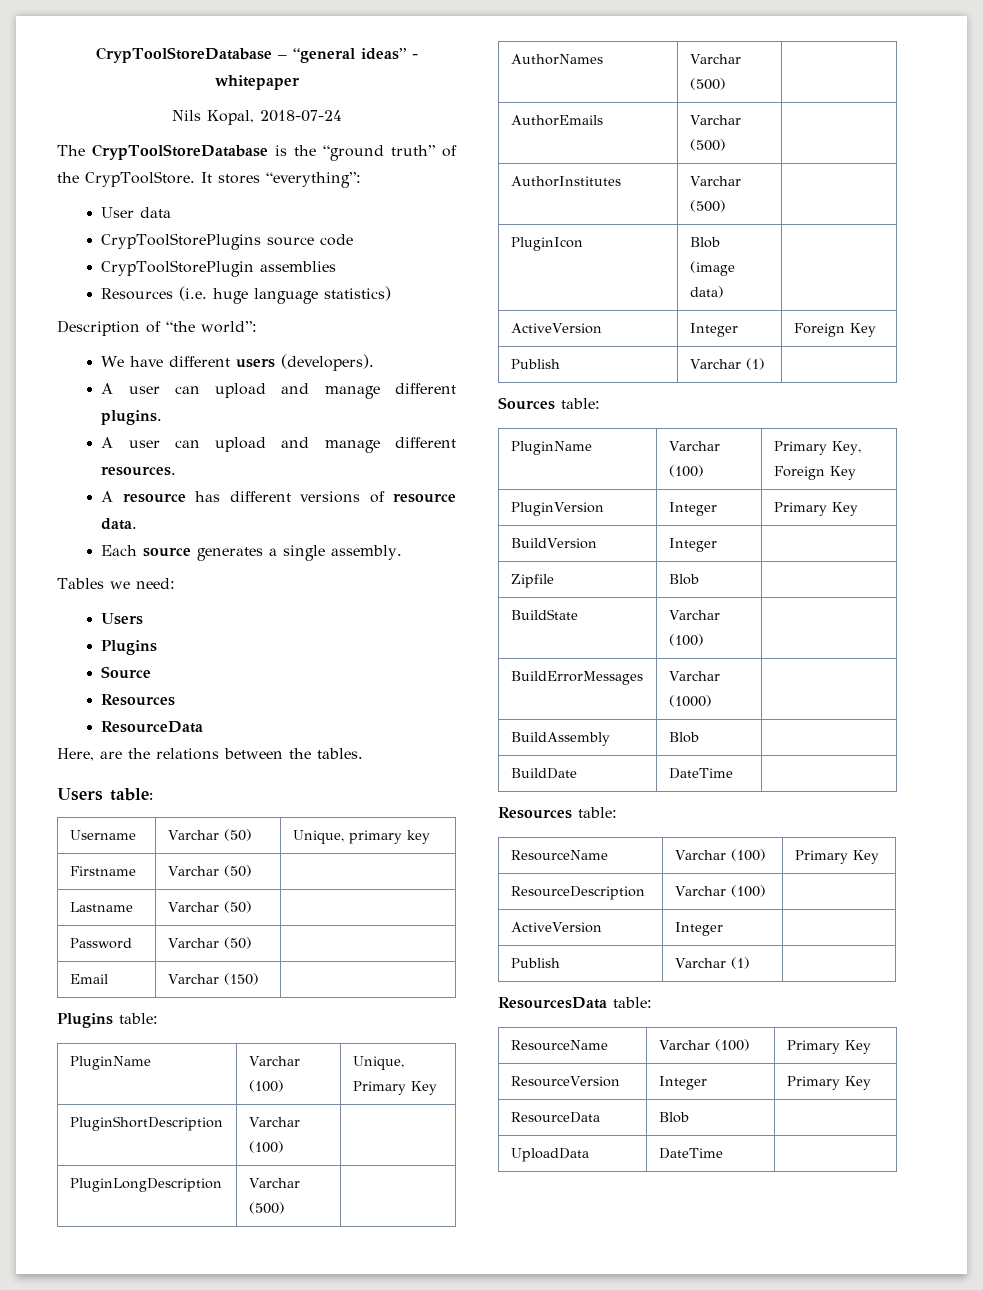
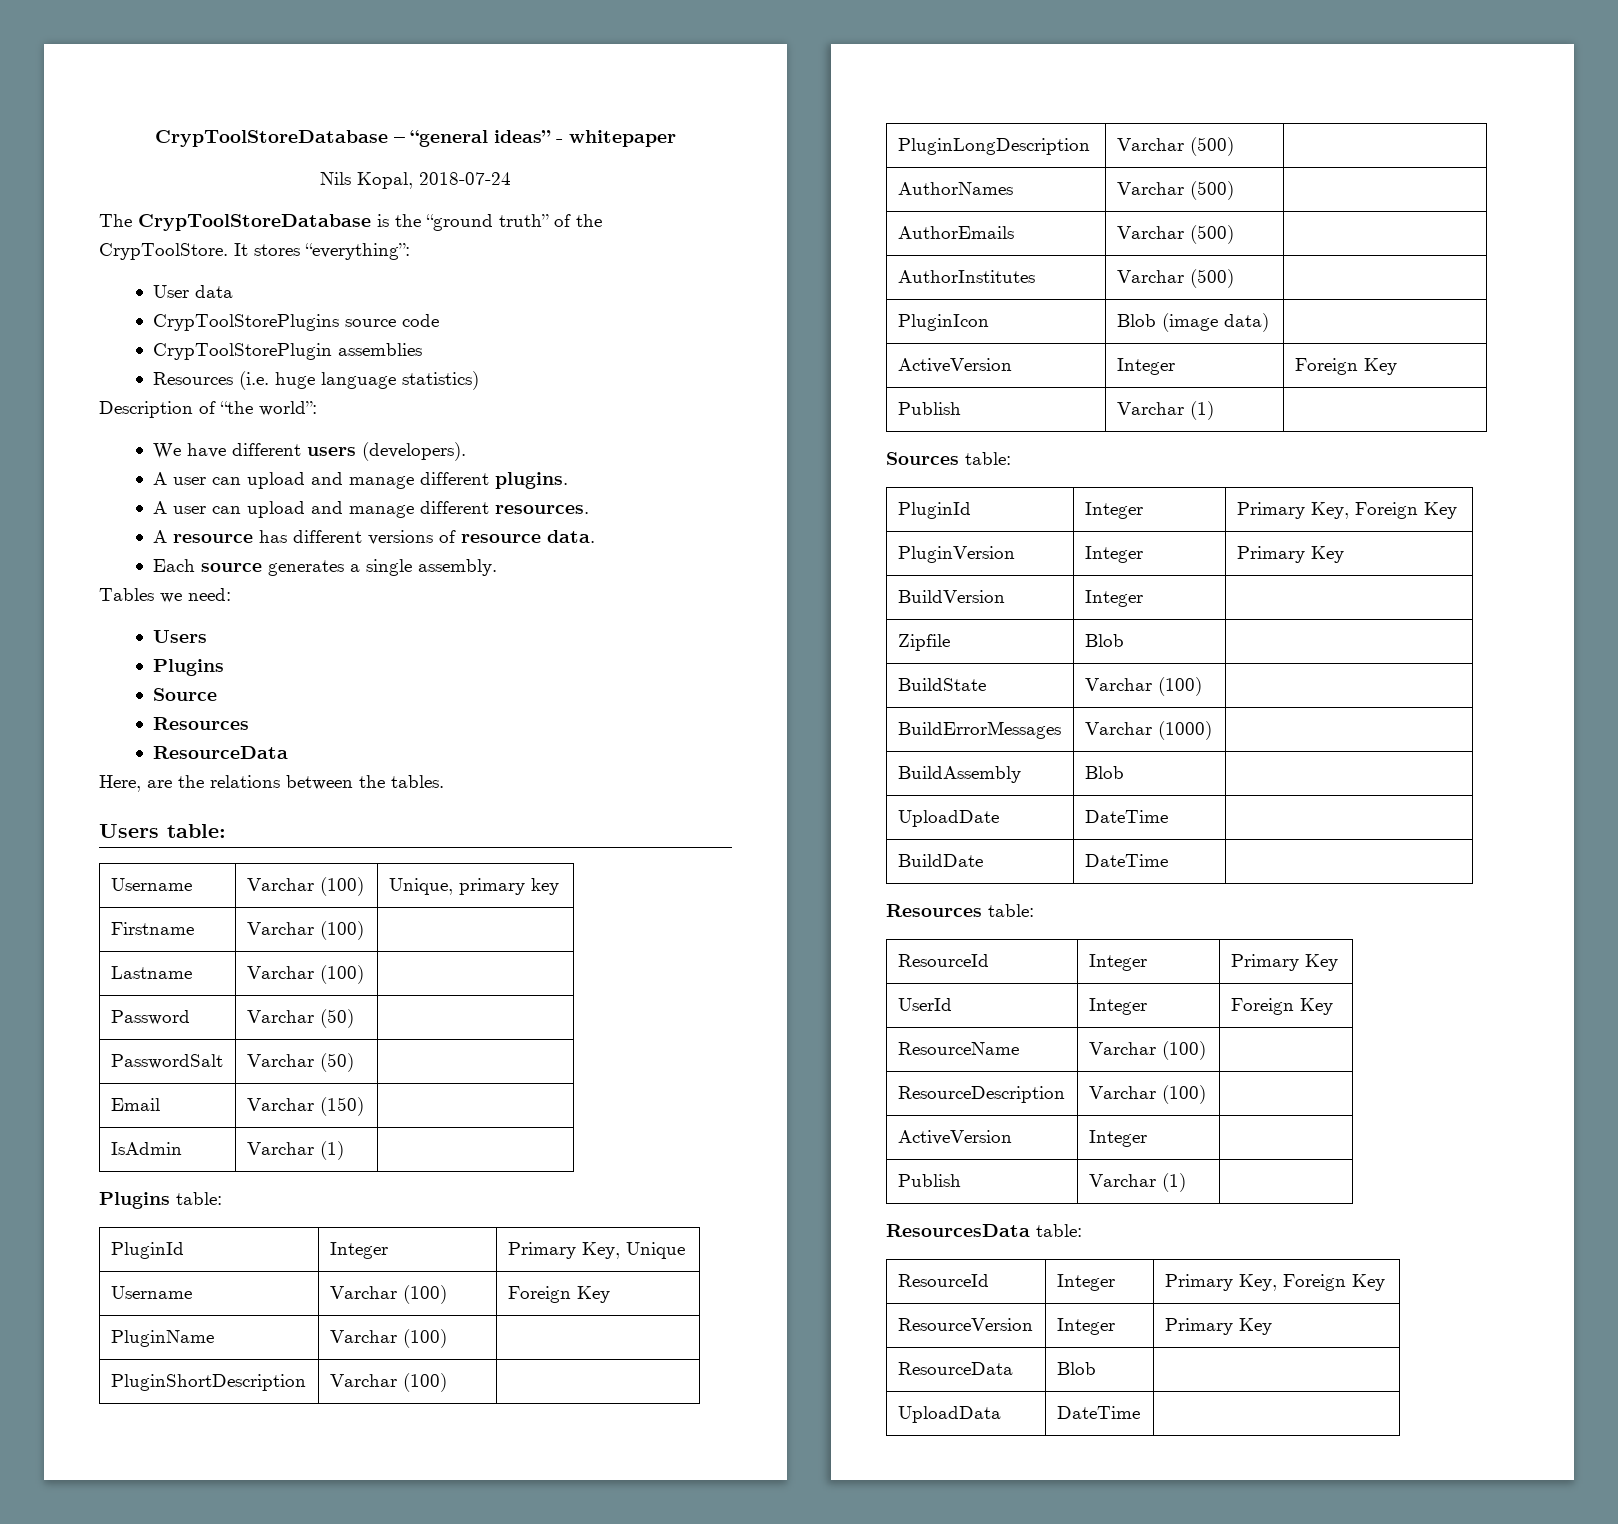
- Username | Varchar (50) | Unique, primary key
+ Username | Varchar (100) | Unique, primary key
- Firstname | Varchar (50) |
+ Firstname | Varchar (100) |
- Lastname | Varchar (50) |
+ Lastname | Varchar (100) |
  Password | Varchar (50) |
+ PasswordSalt | Varchar (50) |
+ IsAdmin | Varchar (1) |
- PluginName | Varchar (100) | Unique, Primary Key
+ PluginId | Integer | Primary Key, Unique
+ Username | Varchar (100) | Foreign Key
+ PluginName | Varchar (100) |
- PluginName | Varchar (100) | Primary Key, Foreign Key
+ PluginId | Integer | Primary Key, Foreign Key
+ UploadDate | DateTime |
  Resources table:
- ResourceName | Varchar (100) | Primary Key
+ ResourceId | Integer | Primary Key
+ UserId | Integer | Foreign Key
+ ResourceName | Varchar (100) |
  ResourcesData table:
- ResourceName | Varchar (100) | Primary Key
+ ResourceId | Integer | Primary Key, Foreign Key

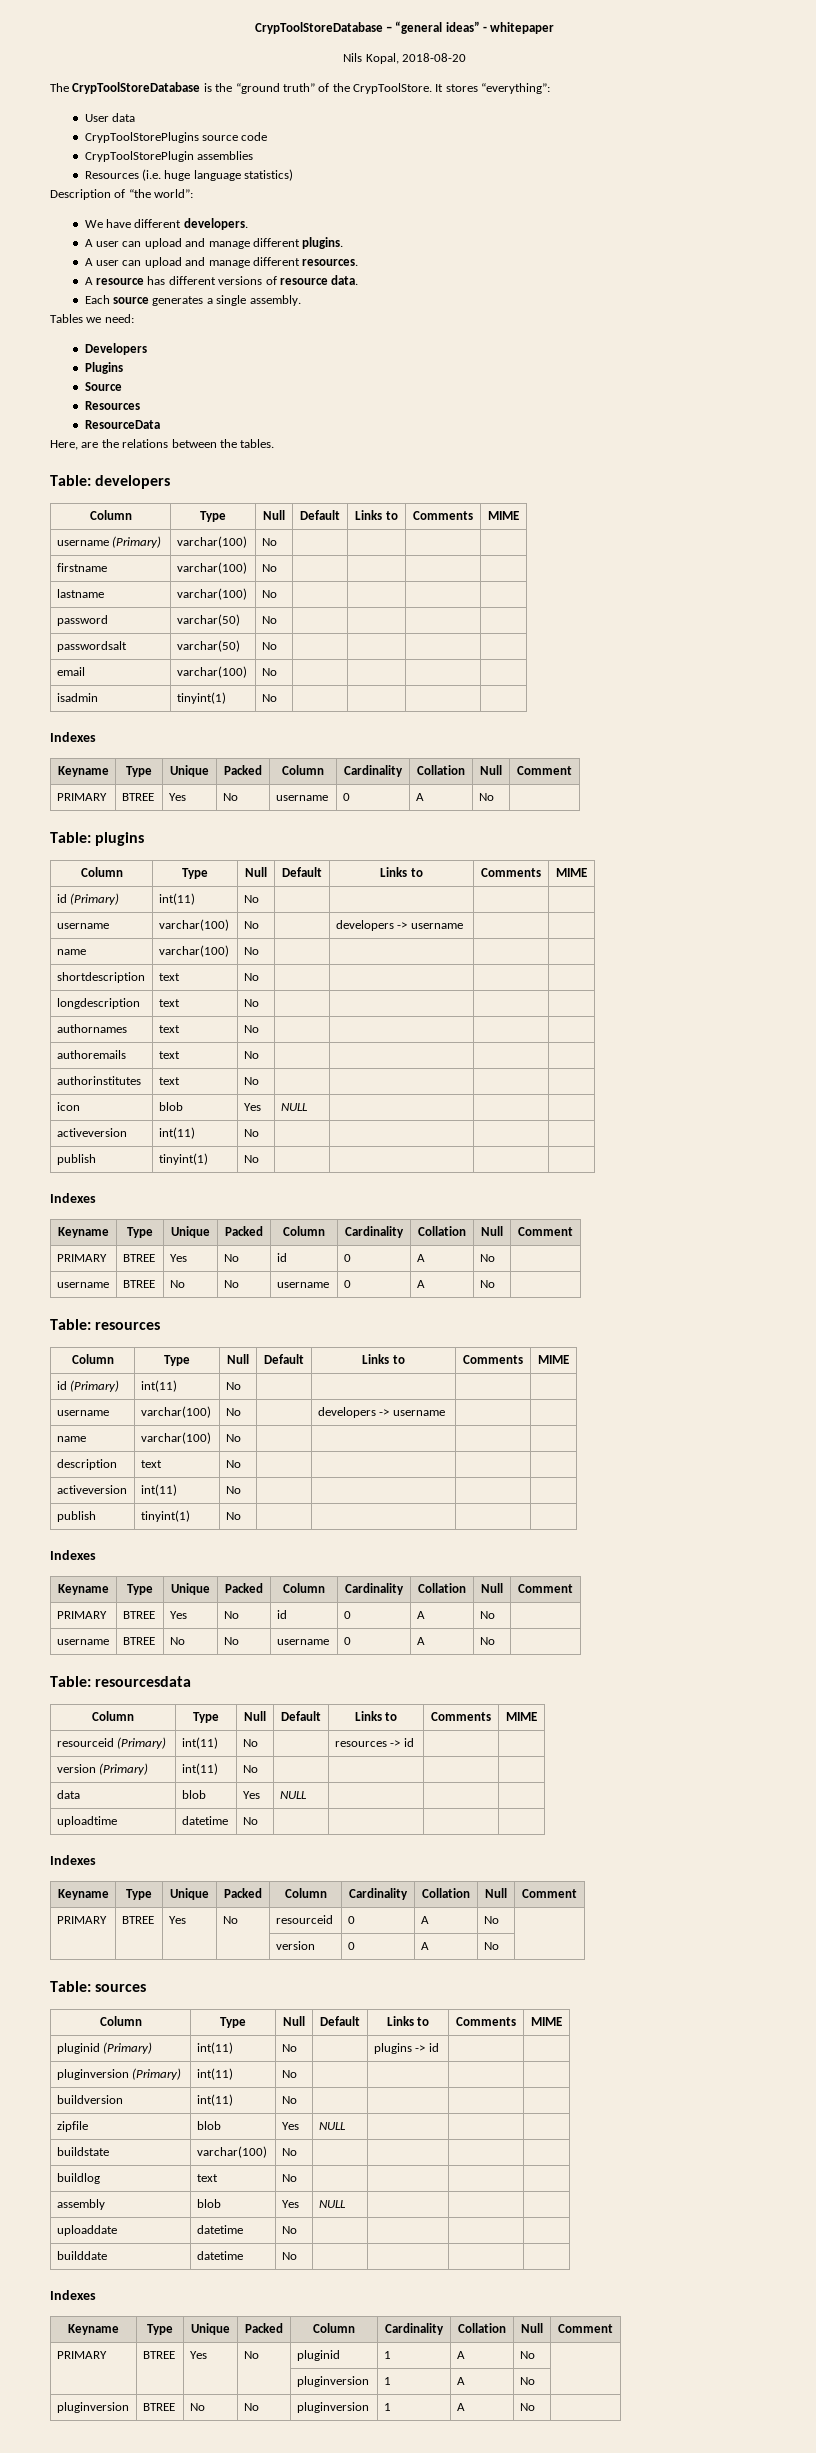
- Nils Kopal, 2018-07-24
+ Nils Kopal, 2018-08-20
- We have different users (developers).
+ We have different developers.
  Tables we need:
- Users
+ Developers
- Users table:
- Username | Varchar (100) | Unique, primary key
- Firstname | Varchar (100) |
- Lastname | Varchar (100) |
- Password | Varchar (50) |
- PasswordSalt | Varchar (50) |
- Email | Varchar (150) |
- IsAdmin | Varchar (1) |
- Plugins table:
- PluginId | Integer | Primary Key, Unique
- Username | Varchar (100) | Foreign Key
- PluginName | Varchar (100) |
- PluginShortDescription | Varchar (100) |
- PluginLongDescription | Varchar (500) |
- AuthorNames | Varchar (500) |
- AuthorEmails | Varchar (500) |
- AuthorInstitutes | Varchar (500) |
- PluginIcon | Blob (image data) |
- ActiveVersion | Integer | Foreign Key
- Publish | Varchar (1) |
- Sources table:
- PluginId | Integer | Primary Key, Foreign Key
- PluginVersion | Integer | Primary Key
- BuildVersion | Integer |
- Zipfile | Blob |
- BuildState | Varchar (100) |
- BuildErrorMessages | Varchar (1000) |
- BuildAssembly | Blob |
- UploadDate | DateTime |
- BuildDate | DateTime |
- Resources table:
- ResourceId | Integer | Primary Key
- UserId | Integer | Foreign Key
- ResourceName | Varchar (100) |
- ResourceDescription | Varchar (100) |
- ActiveVersion | Integer |
- Publish | Varchar (1) |
- ResourcesData table:
- ResourceId | Integer | Primary Key, Foreign Key
- ResourceVersion | Integer | Primary Key
- ResourceData | Blob |
- UploadData | DateTime |
+ Table: developers
+ Column | Type | Null | Default | Links to | Comments | MIME
+ username (Primary) | varchar(100) | No | | | |
+ firstname | varchar(100) | No | | | |
+ lastname | varchar(100) | No | | | |
+ password | varchar(50) | No | | | |
+ passwordsalt | varchar(50) | No | | | |
+ email | varchar(100) | No | | | |
+ isadmin | tinyint(1) | No | | | |
+ Indexes
+ Keyname | Type | Unique | Packed | Column | Cardinality | Collation | Null | Comment
+ PRIMARY | BTREE | Yes | No | username | 0 | A | No |
+ Table: plugins
+ Column | Type | Null | Default | Links to | Comments | MIME
+ id (Primary) | int(11) | No | | | |
+ username | varchar(100) | No | | developers -> username | |
+ name | varchar(100) | No | | | |
+ shortdescription | text | No | | | |
+ longdescription | text | No | | | |
+ authornames | text | No | | | |
+ authoremails | text | No | | | |
+ authorinstitutes | text | No | | | |
+ icon | blob | Yes | NULL | | |
+ activeversion | int(11) | No | | | |
+ publish | tinyint(1) | No | | | |
+ Indexes
+ Keyname | Type | Unique | Packed | Column | Cardinality | Collation | Null | Comment
+ PRIMARY | BTREE | Yes | No | id | 0 | A | No |
+ username | BTREE | No | No | username | 0 | A | No |
+ Table: resources
+ Column | Type | Null | Default | Links to | Comments | MIME
+ id (Primary) | int(11) | No | | | |
+ username | varchar(100) | No | | developers -> username | |
+ name | varchar(100) | No | | | |
+ description | text | No | | | |
+ activeversion | int(11) | No | | | |
+ publish | tinyint(1) | No | | | |
+ Indexes
+ Keyname | Type | Unique | Packed | Column | Cardinality | Collation | Null | Comment
+ PRIMARY | BTREE | Yes | No | id | 0 | A | No |
+ username | BTREE | No | No | username | 0 | A | No |
+ Table: resourcesdata
+ Column | Type | Null | Default | Links to | Comments | MIME
+ resourceid (Primary) | int(11) | No | | resources -> id | |
+ version (Primary) | int(11) | No | | | |
+ data | blob | Yes | NULL | | |
+ uploadtime | datetime | No | | | |
+ Indexes
+ Keyname | Type | Unique | Packed | Column | Cardinality | Collation | Null | Comment
+ PRIMARY | BTREE | Yes | No | resourceid | 0 | A | No |
+ | | | | version | 0 | A | No |
+ Table: sources
+ Column | Type | Null | Default | Links to | Comments | MIME
+ pluginid (Primary) | int(11) | No | | plugins -> id | |
+ pluginversion (Primary) | int(11) | No | | | |
+ buildversion | int(11) | No | | | |
+ zipfile | blob | Yes | NULL | | |
+ buildstate | varchar(100) | No | | | |
+ buildlog | text | No | | | |
+ assembly | blob | Yes | NULL | | |
+ uploaddate | datetime | No | | | |
+ builddate | datetime | No | | | |
+ Indexes
+ Keyname | Type | Unique | Packed | Column | Cardinality | Collation | Null | Comment
+ PRIMARY | BTREE | Yes | No | pluginid | 1 | A | No |
+ | | | | pluginversion | 1 | A | No |
+ pluginversion | BTREE | No | No | pluginversion | 1 | A | No |

